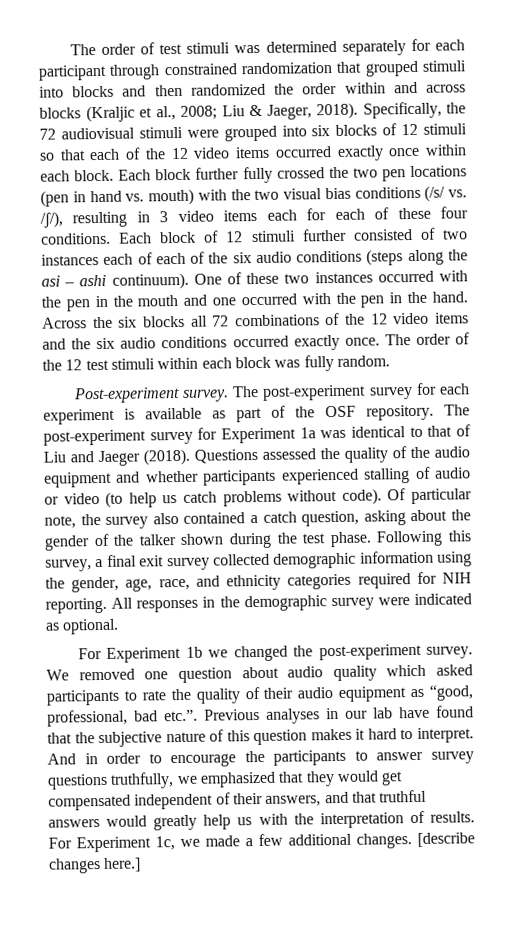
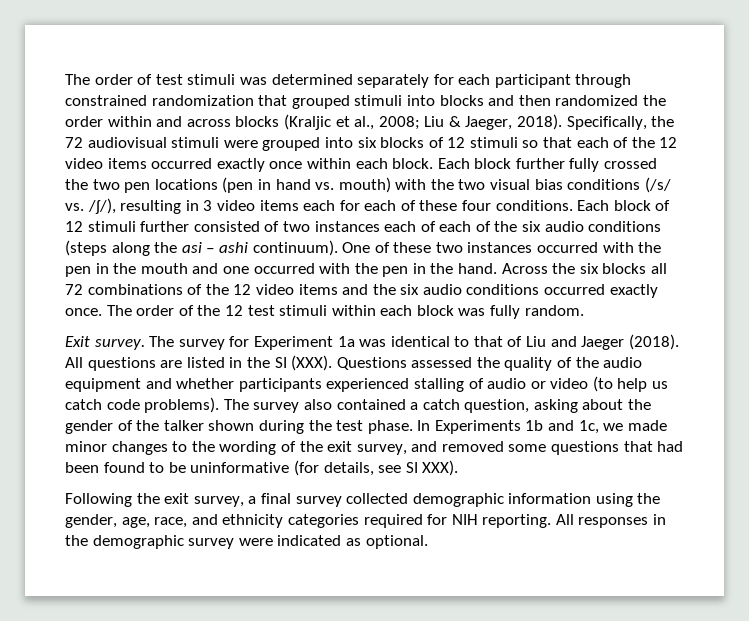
- Post-experiment survey.
+ Exit survey.
- The post-experiment survey for each experiment is available as part of the OSF repository. The post-experiment survey for Experiment 1a was identical to that of Liu and Jaeger (2018).
+ The survey for Experiment 1a was identical to that of Liu and Jaeger (2018).
+ All questions are listed in the SI (XXX).
- Questions assessed the quality of the audio equipment and whether participants experienced stalling of audio or video (to help us catch problems without code). Of particular note, the survey also contained a catch question, asking about the gender of the talker shown during the test phase.
+ Questions assessed the quality of the audio equipment and whether participants experienced stalling of audio or video (to help us catch code problems). The survey also contained a catch question, asking about the gender of the talker shown during the test phase.
- Following this survey, a final exit survey collected demographic information using the gender, age, race, and ethnicity categories required for NIH reporting.
+ In Experiments 1b and 1c, we made minor changes to the wording of the exit survey, and removed some questions that had been found to be uninformative (for details, see SI XXX).
+ Following the exit survey, a final survey collected demographic information using the gender, age, race, and ethnicity categories required for NIH reporting.
- For Experiment 1b we changed the post-experiment survey. We removed one question about audio quality which asked participants to rate the quality of their audio equipment as “good, professional, bad etc.”. Previous analyses in our lab have found that the subjective nature of this question makes it hard to interpret. And in order to encourage the participants to answer survey questions truthfully, we emphasized that they would get compensated independent of their answers, and that truthful answers would greatly help us with the interpretation of results. For Experiment 1c, we made a few additional changes. [describe changes here.]

